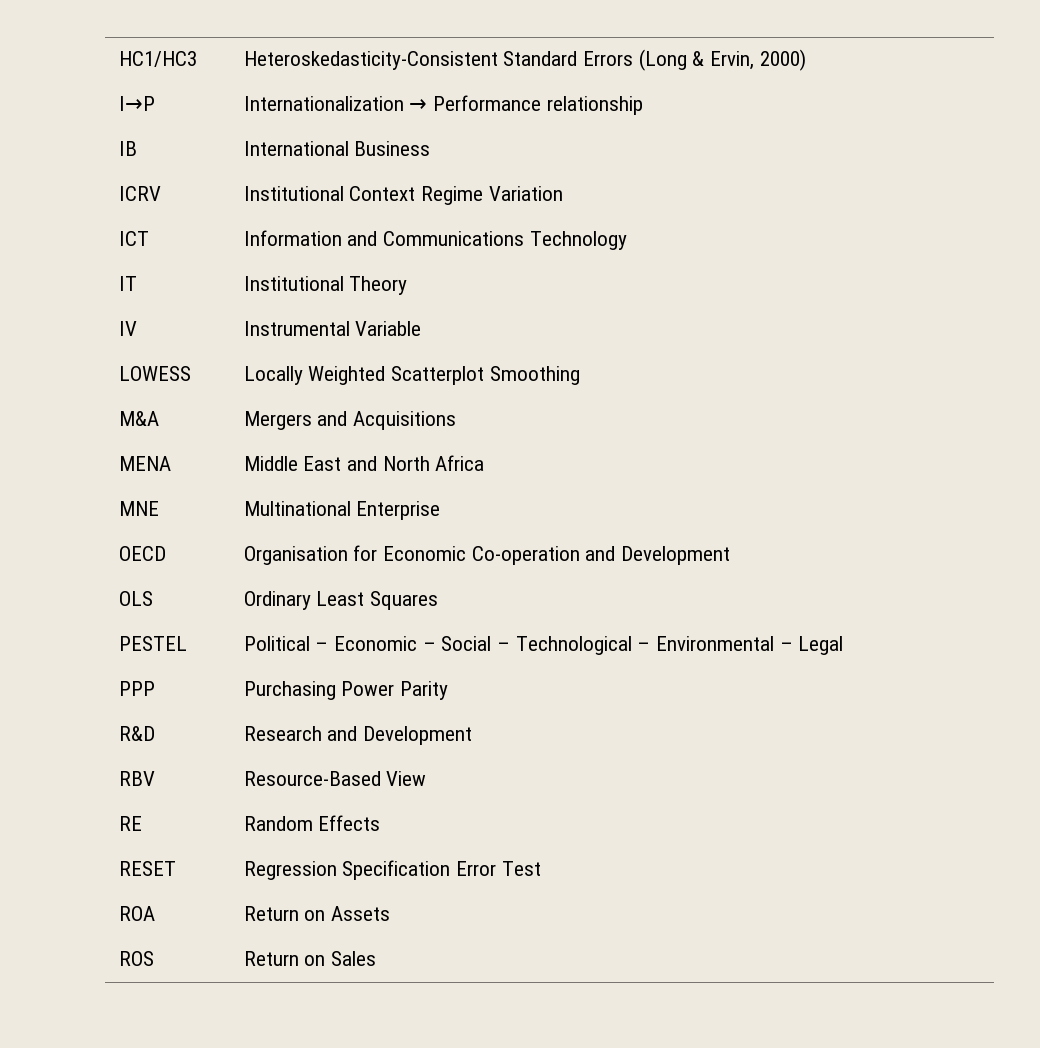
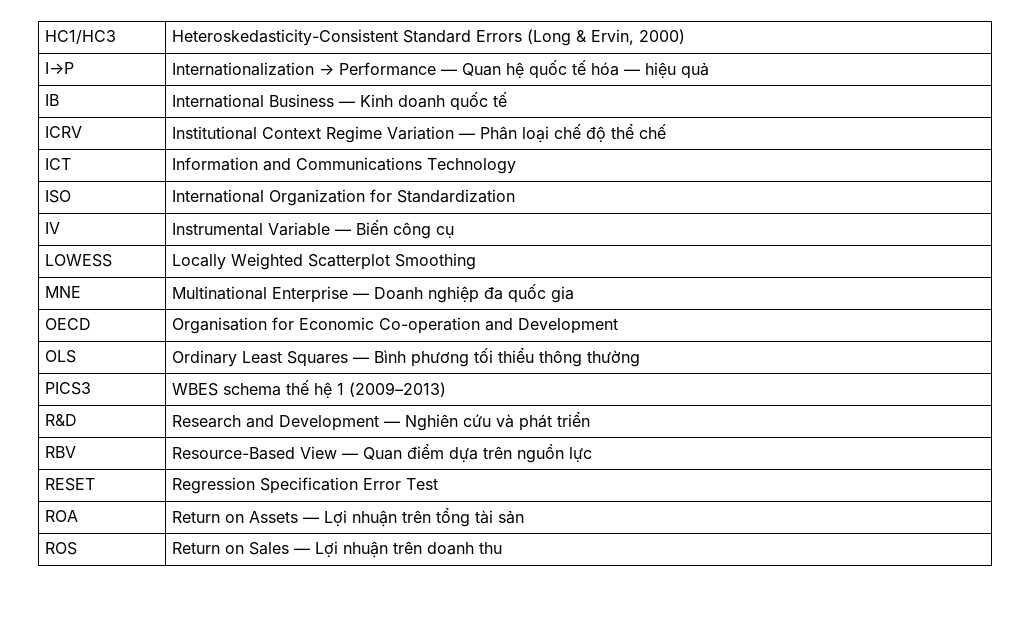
- I→P | Internationalization → Performance relationship
- IB | International Business
+ I→P | Internationalization → Performance — Quan hệ quốc tế hóa — hiệu quả
+ IB | International Business — Kinh doanh quốc tế
- ICRV | Institutional Context Regime Variation
+ ICRV | Institutional Context Regime Variation — Phân loại chế độ thể chế
- IT | Institutional Theory
+ ISO | International Organization for Standardization
- IV | Instrumental Variable
+ IV | Instrumental Variable — Biến công cụ
- M&A | Mergers and Acquisitions
- MENA | Middle East and North Africa
- MNE | Multinational Enterprise
+ MNE | Multinational Enterprise — Doanh nghiệp đa quốc gia
- OLS | Ordinary Least Squares
- PESTEL | Political – Economic – Social – Technological – Environmental – Legal
- PPP | Purchasing Power Parity
- R&D | Research and Development
- RBV | Resource-Based View
- RE | Random Effects
+ OLS | Ordinary Least Squares — Bình phương tối thiểu thông thường
+ PICS3 | WBES schema thế hệ 1 (2009–2013)
+ R&D | Research and Development — Nghiên cứu và phát triển
+ RBV | Resource-Based View — Quan điểm dựa trên nguồn lực
- ROA | Return on Assets
- ROS | Return on Sales
+ ROA | Return on Assets — Lợi nhuận trên tổng tài sản
+ ROS | Return on Sales — Lợi nhuận trên doanh thu

